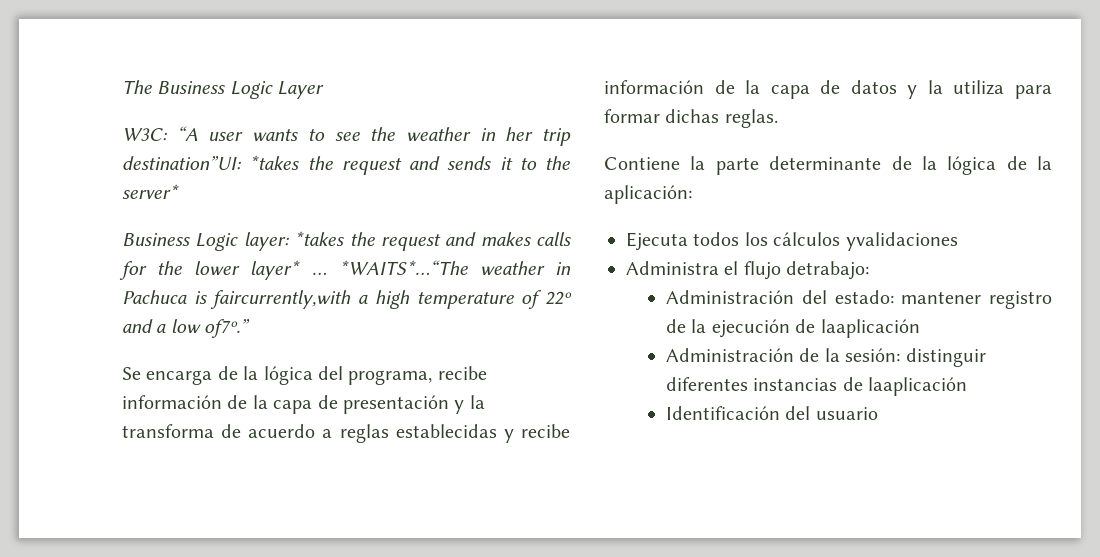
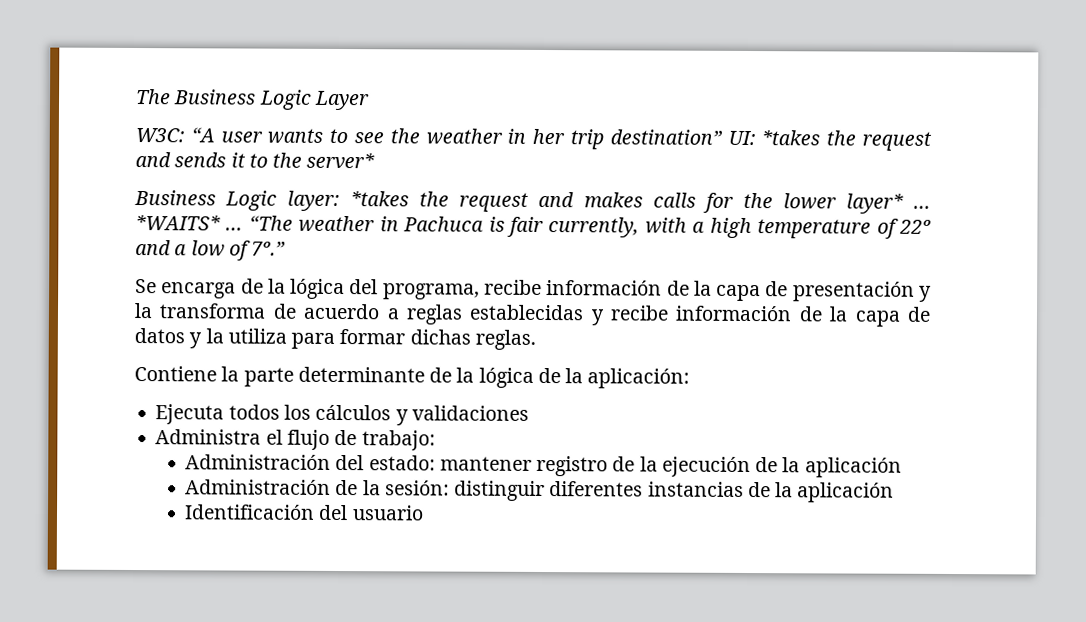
- W3C: “A user wants to see the weather in her trip destination”UI: *takes the request and sends it to the server*
+ W3C: “A user wants to see the weather in her trip destination” UI: *takes the request and sends it to the server*
- *WAITS*…“The weather in Pachuca is faircurrently,with a high temperature of 22º and a low of7º.”
+ *WAITS* … “The weather in Pachuca is fair currently, with a high temperature of 22º and a low of 7º.”
- Ejecuta todos los cálculos yvalidaciones
+ Ejecuta todos los cálculos y validaciones
- Administra el flujo detrabajo:
+ Administra el flujo de trabajo:
- Administración del estado: mantener registro de la ejecución de laaplicación
+ Administración del estado: mantener registro de la ejecución de la aplicación
- Administración de la sesión: distinguir diferentes instancias de laaplicación
+ Administración de la sesión: distinguir diferentes instancias de la aplicación

